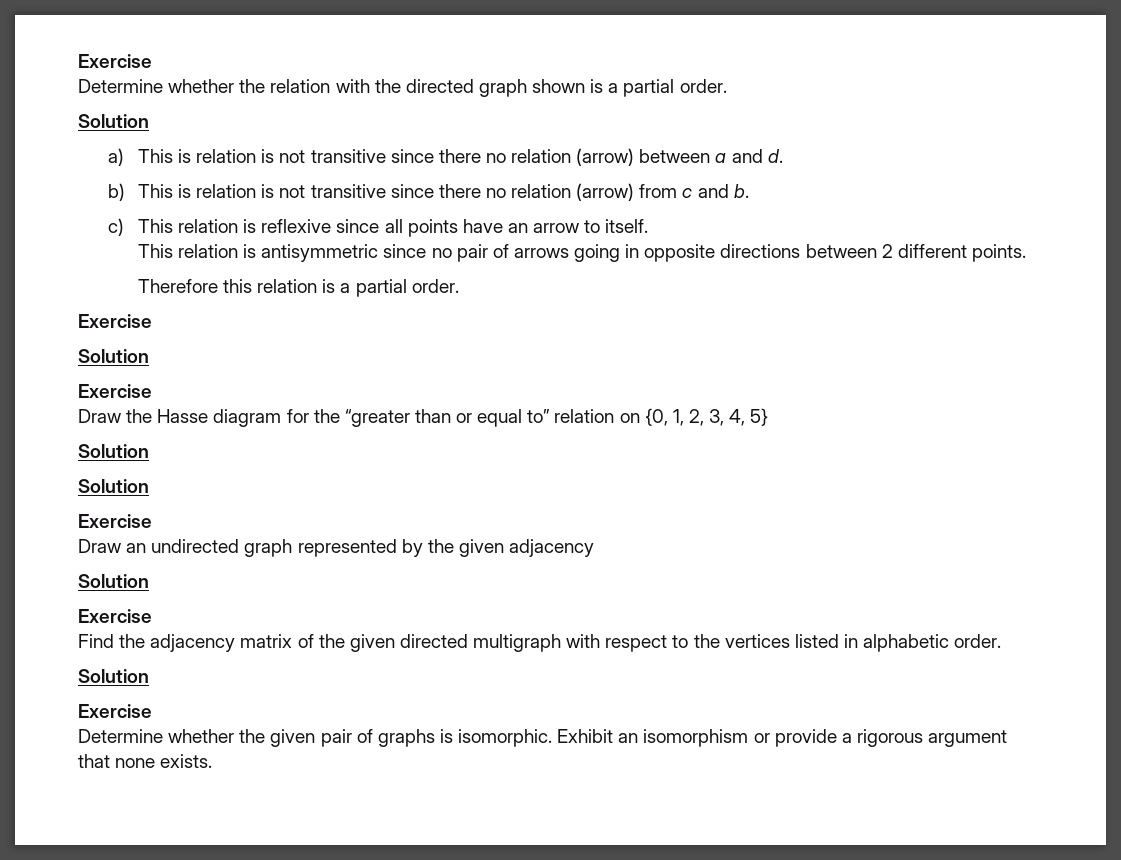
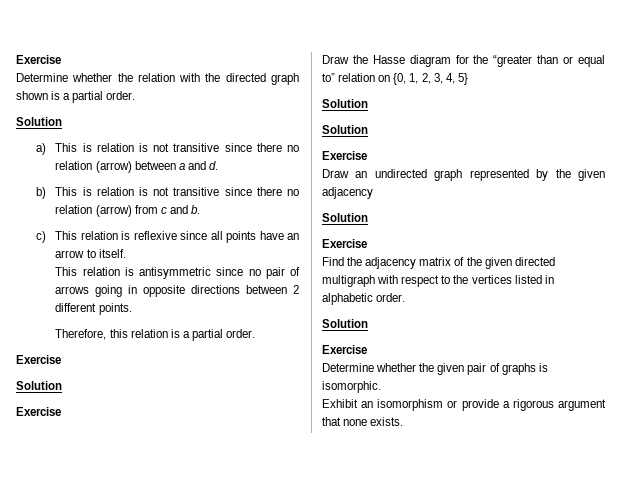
- Therefore this relation is a partial order.
+ Therefore, this relation is a partial order.
- Determine whether the given pair of graphs is isomorphic. Exhibit an isomorphism or provide a rigorous argument that none exists.
+ Determine whether the given pair of graphs is isomorphic.
+ Exhibit an isomorphism or provide a rigorous argument that none exists.

